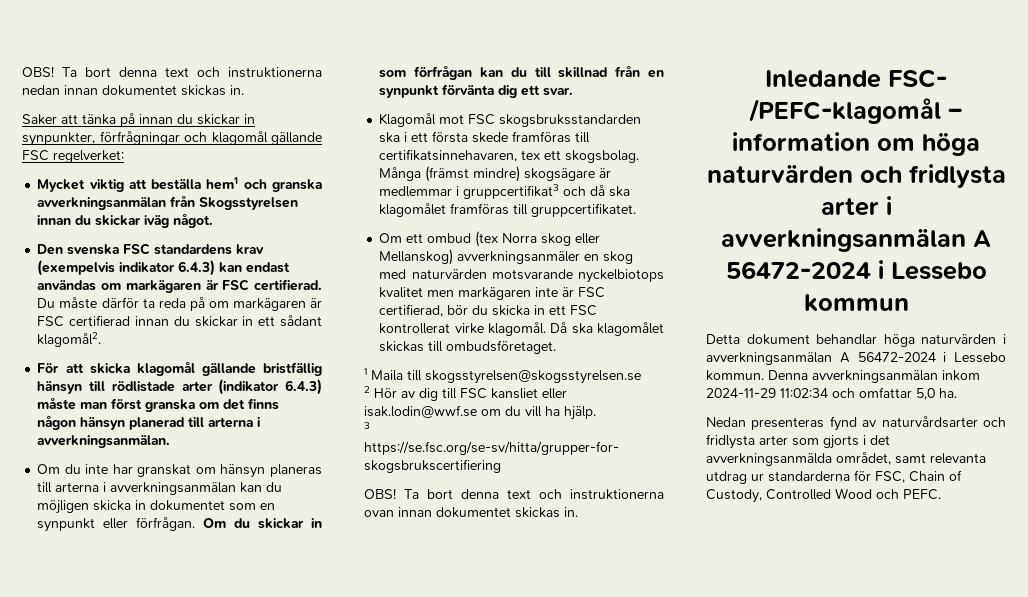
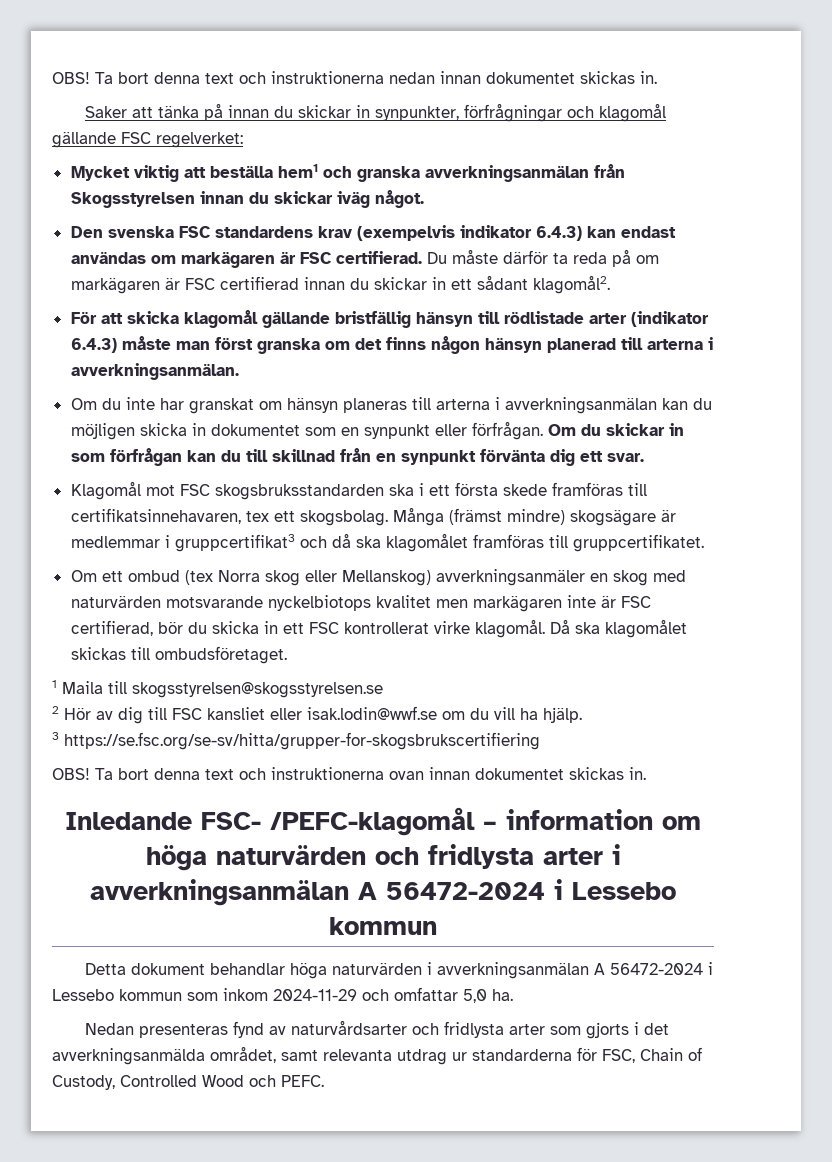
- Detta dokument behandlar höga naturvärden i avverkningsanmälan A 56472-2024 i Lessebo kommun. Denna avverkningsanmälan inkom 2024-11-29 11:02:34 och omfattar 5,0 ha.
+ Detta dokument behandlar höga naturvärden i avverkningsanmälan A 56472-2024 i Lessebo kommun som inkom 2024-11-29 och omfattar 5,0 ha.

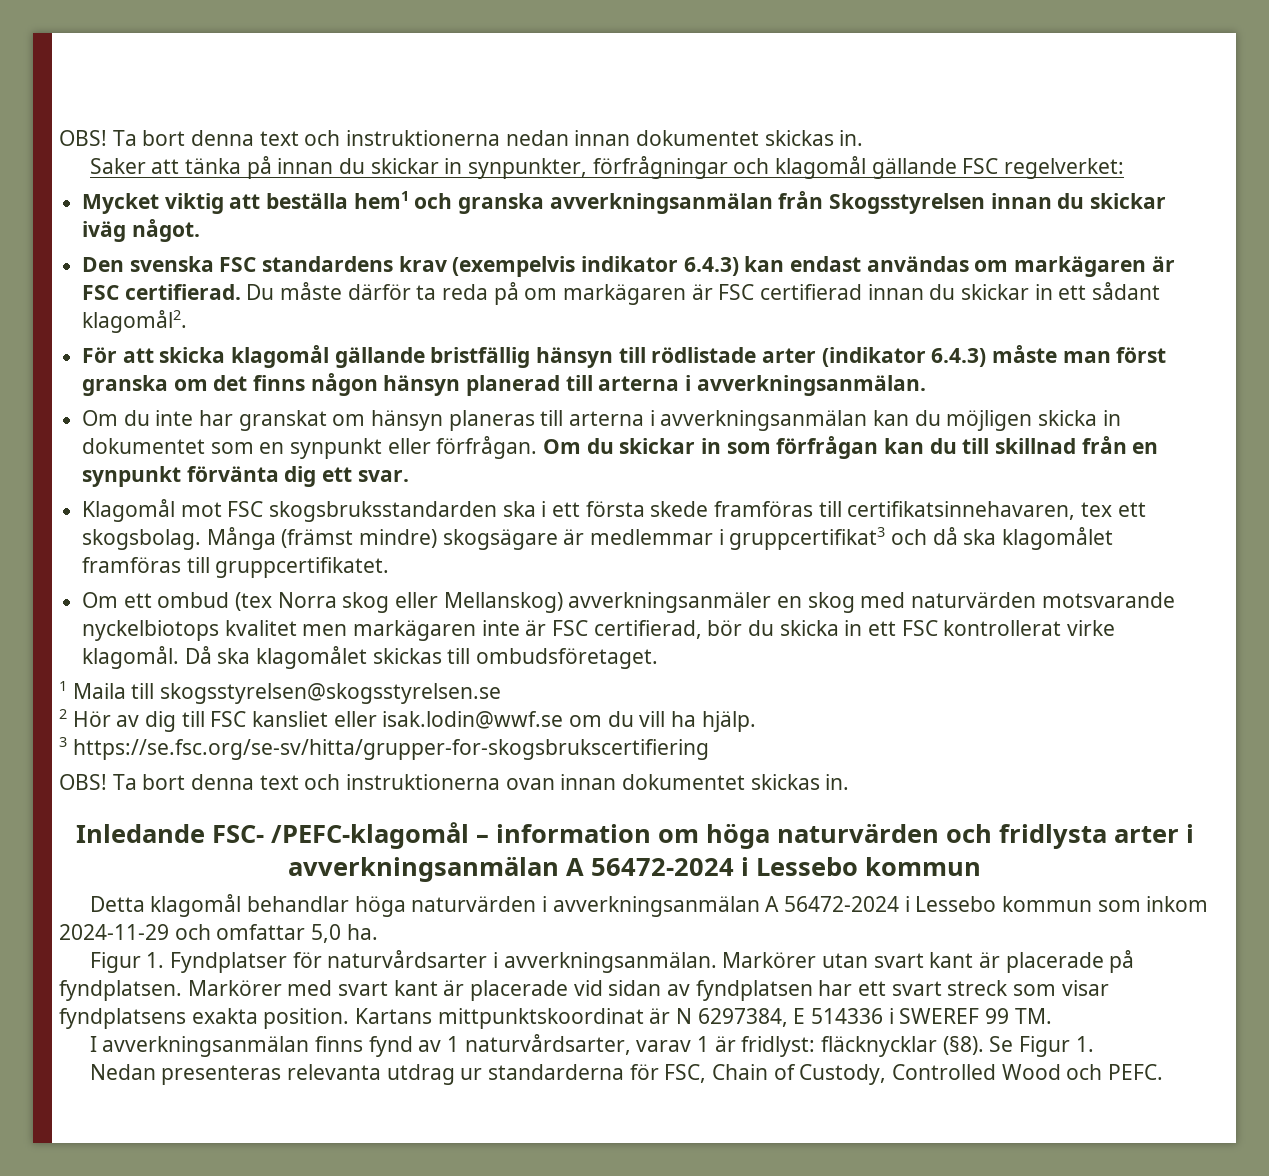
- Detta dokument behandlar höga naturvärden i avverkningsanmälan A 56472-2024 i Lessebo kommun som inkom 2024-11-29 och omfattar 5,0 ha.
+ Detta klagomål behandlar höga naturvärden i avverkningsanmälan A 56472-2024 i Lessebo kommun som inkom 2024-11-29 och omfattar 5,0 ha.
- Nedan presenteras fynd av naturvårdsarter och fridlysta arter som gjorts i det avverkningsanmälda området, samt relevanta utdrag ur standarderna för FSC, Chain of Custody, Controlled Wood och PEFC.
+ Figur 1. Fyndplatser för naturvårdsarter i avverkningsanmälan. Markörer utan svart kant är placerade på fyndplatsen. Markörer med svart kant är placerade vid sidan av fyndplatsen har ett svart streck som visar fyndplatsens exakta position. Kartans mittpunktskoordinat är N 6297384, E 514336 i SWEREF 99 TM.
+ I avverkningsanmälan finns fynd av 1 naturvårdsarter, varav 1 är fridlyst: fläcknycklar (§8). Se Figur 1.
+ Nedan presenteras relevanta utdrag ur standarderna för FSC, Chain of Custody, Controlled Wood och PEFC.

